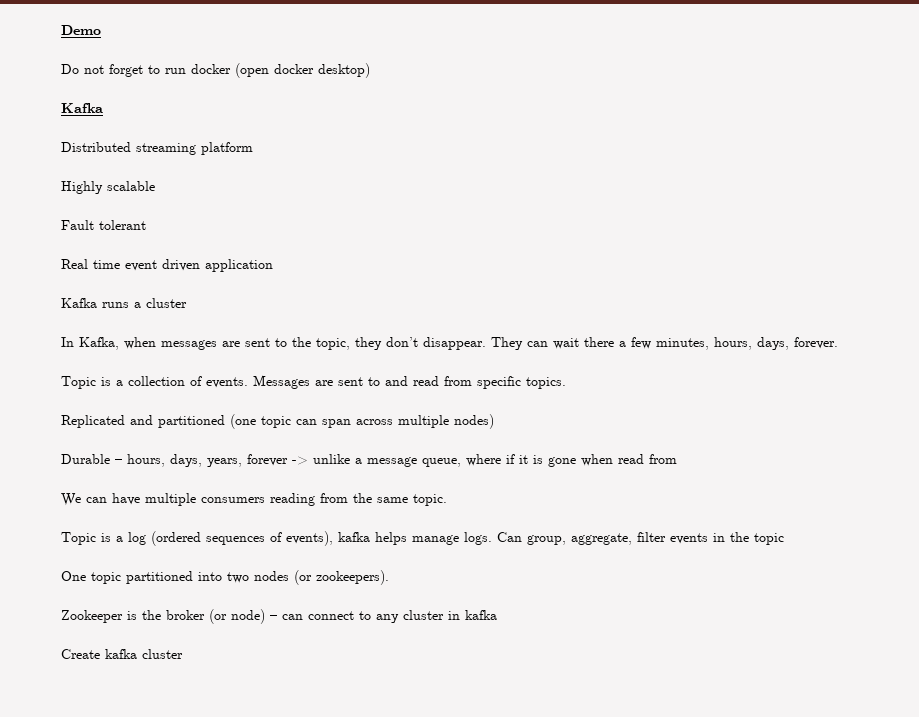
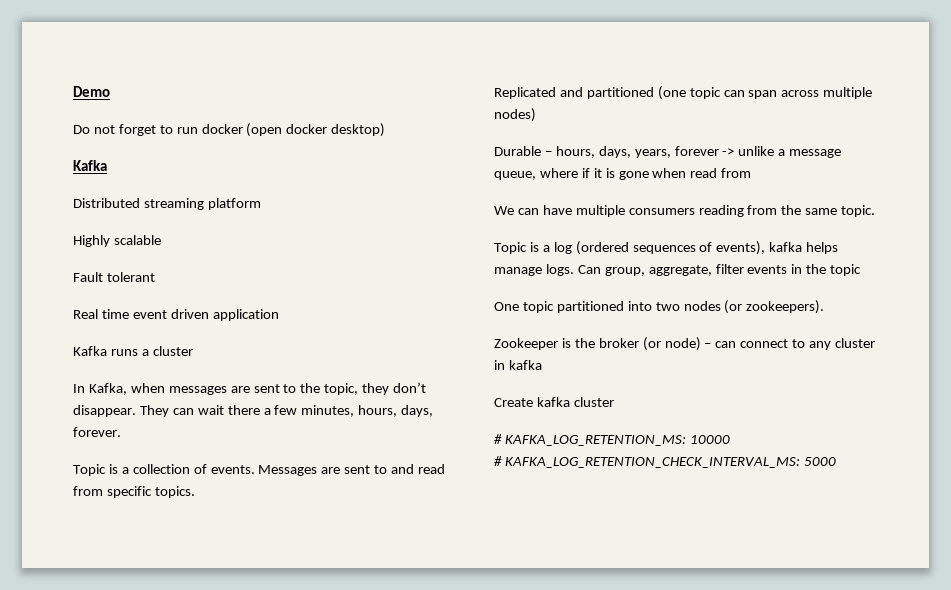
+ # KAFKA_LOG_RETENTION_MS: 10000
+ # KAFKA_LOG_RETENTION_CHECK_INTERVAL_MS: 5000

